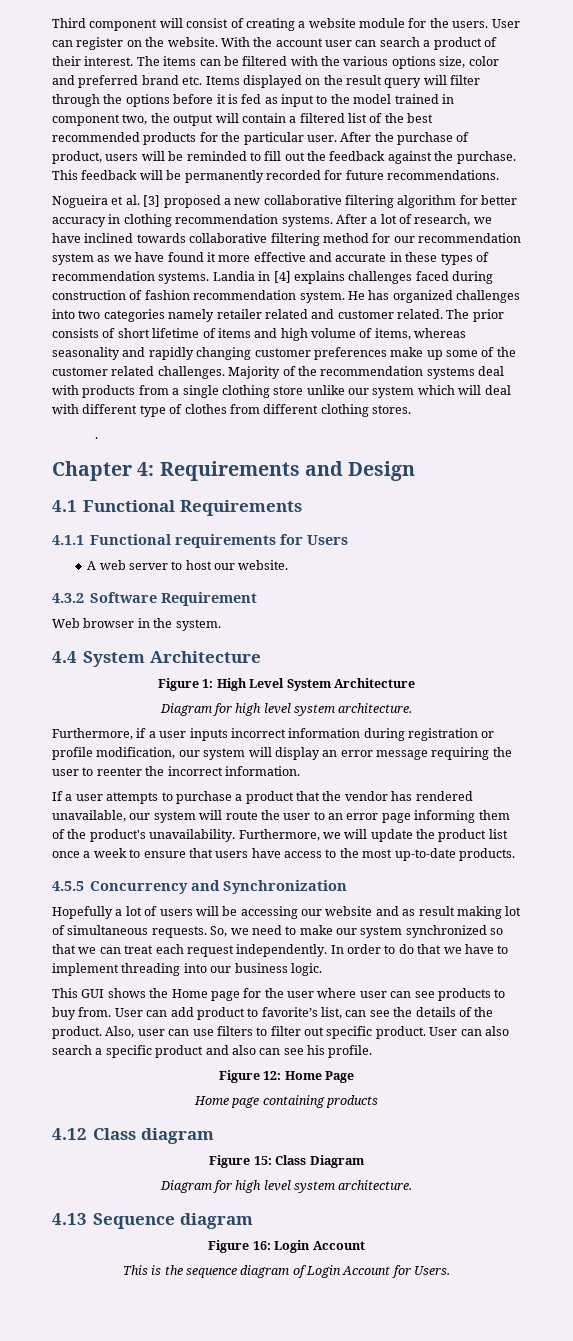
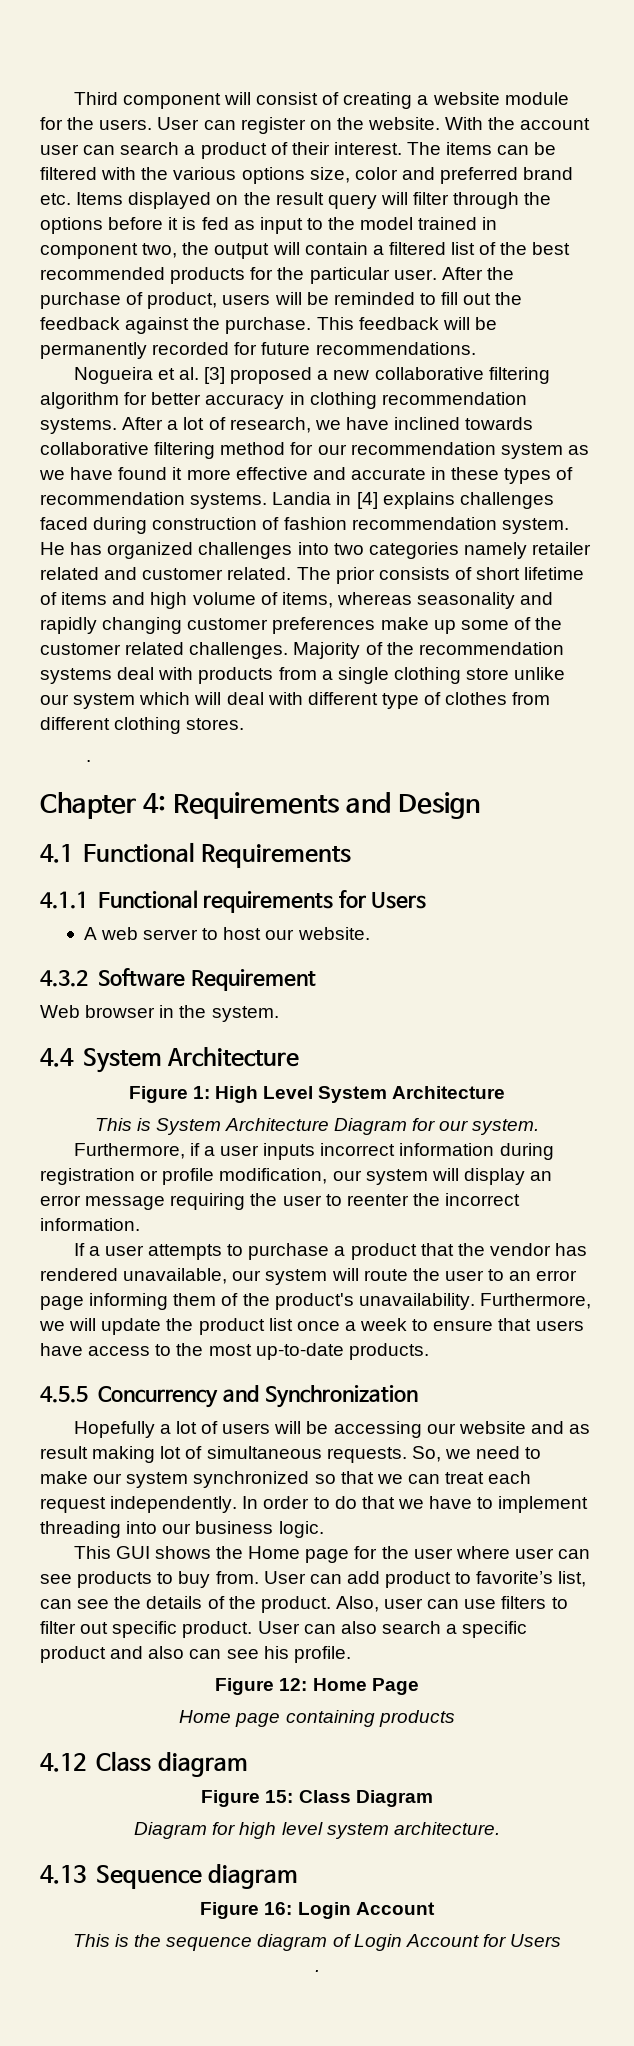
  Figure 1: High Level System Architecture
- Diagram for high level system architecture.
+ This is System Architecture Diagram for our system.
- This is the sequence diagram of Login Account for Users.
+ This is the sequence diagram of Login Account for Users
+ .

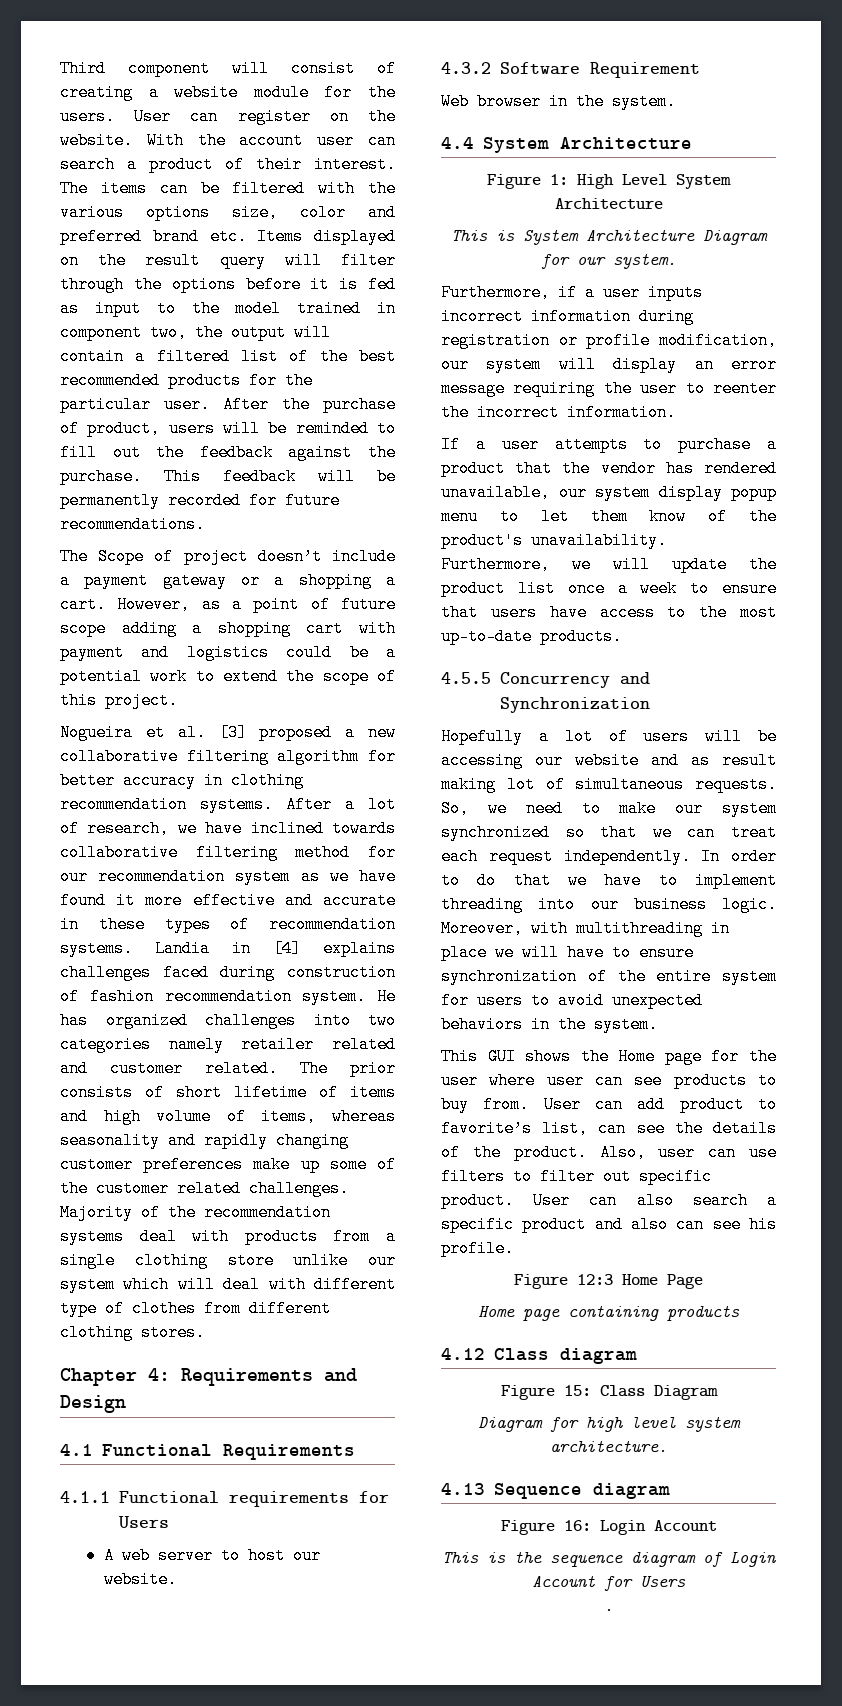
+ The Scope of project doesn’t include a payment gateway or a shopping a cart. However, as a point of future scope adding a shopping cart with payment and logistics could be a potential work to extend the scope of this project.
  Majority of the recommendation systems deal with products from a single clothing store unlike our system which will deal with different type of clothes from different clothing stores.
- .
- If a user attempts to purchase a product that the vendor has rendered unavailable, our system will route the user to an error page informing them of the product's unavailability.
+ If a user attempts to purchase a product that the vendor has rendered unavailable, our system display popup menu to let them know of the product's unavailability.
+ Moreover, with multithreading in place we will have to ensure synchronization of the entire system for users to avoid unexpected behaviors in the system.
- Figure 12: Home Page
+ Figure 12:3 Home Page

